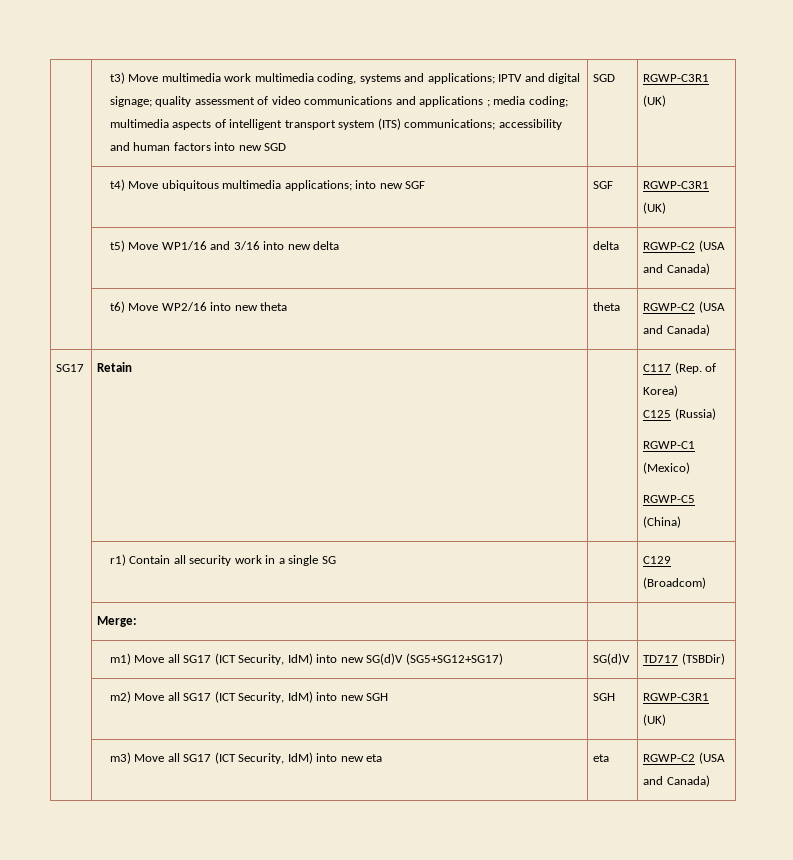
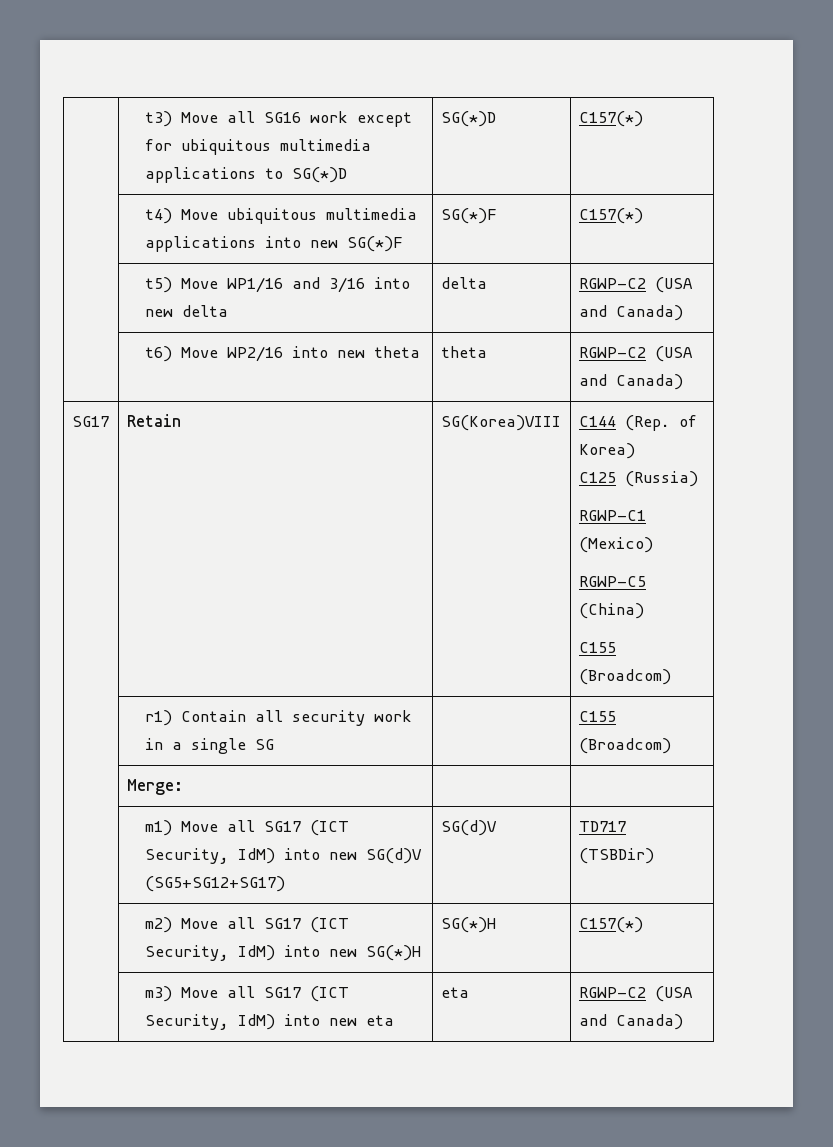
- t3) Move multimedia work multimedia coding, systems and applications; IPTV and digital signage; quality assessment of video communications and applications ; media coding; multimedia aspects of intelligent transport system (ITS) communications; accessibility and human factors into new SGD | SGD | RGWP-C3R1 (UK)
+ t3) Move all SG16 work except for ubiquitous multimedia applications to SG(*)D | SG(*)D | C157(*)
- | t4) Move ubiquitous multimedia applications; into new SGF | SGF | RGWP-C3R1 (UK)
+ | t4) Move ubiquitous multimedia applications into new SG(*)F | SG(*)F | C157(*)
- SG17 | Retain | | C117 (Rep. of Korea)
+ SG17 | Retain | SG(Korea)VIII | C144 (Rep. of Korea)
  С125 (Russia)
  RGWP-C1 (Mexico)
  RGWP-C5 (China)
+ C155 (Broadcom)
- | r1) Contain all security work in a single SG | | C129 (Broadcom)
+ | r1) Contain all security work in a single SG | | C155 (Broadcom)
- | m2) Move all SG17 (ICT Security, IdM) into new SGH | SGH | RGWP-C3R1 (UK)
+ | m2) Move all SG17 (ICT Security, IdM) into new SG(*)H | SG(*)H | C157(*)

